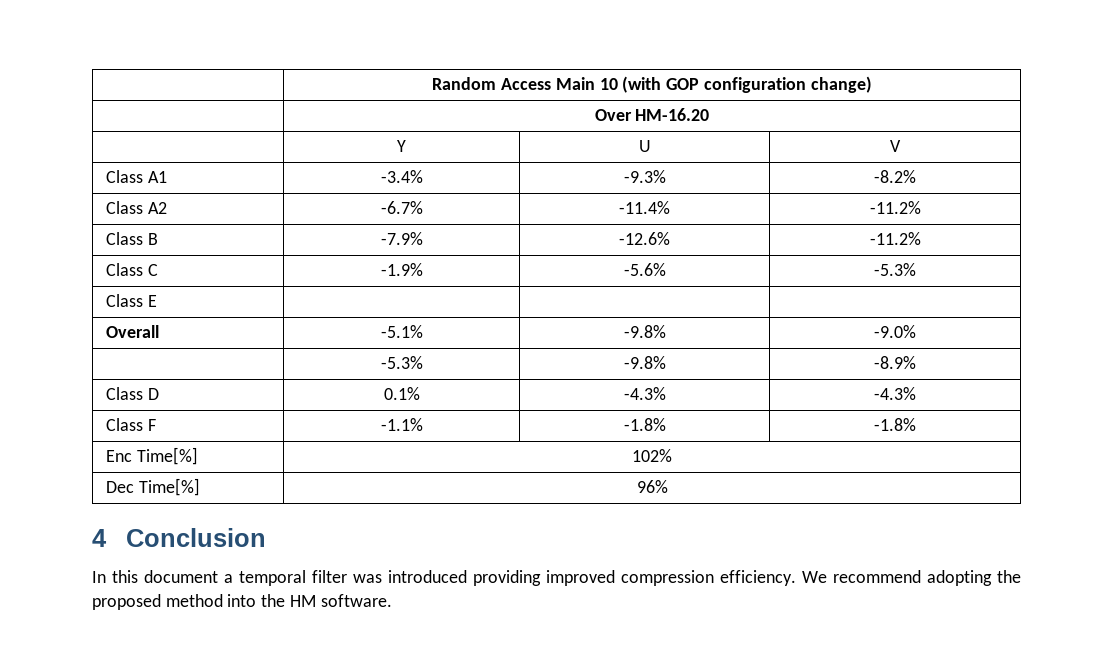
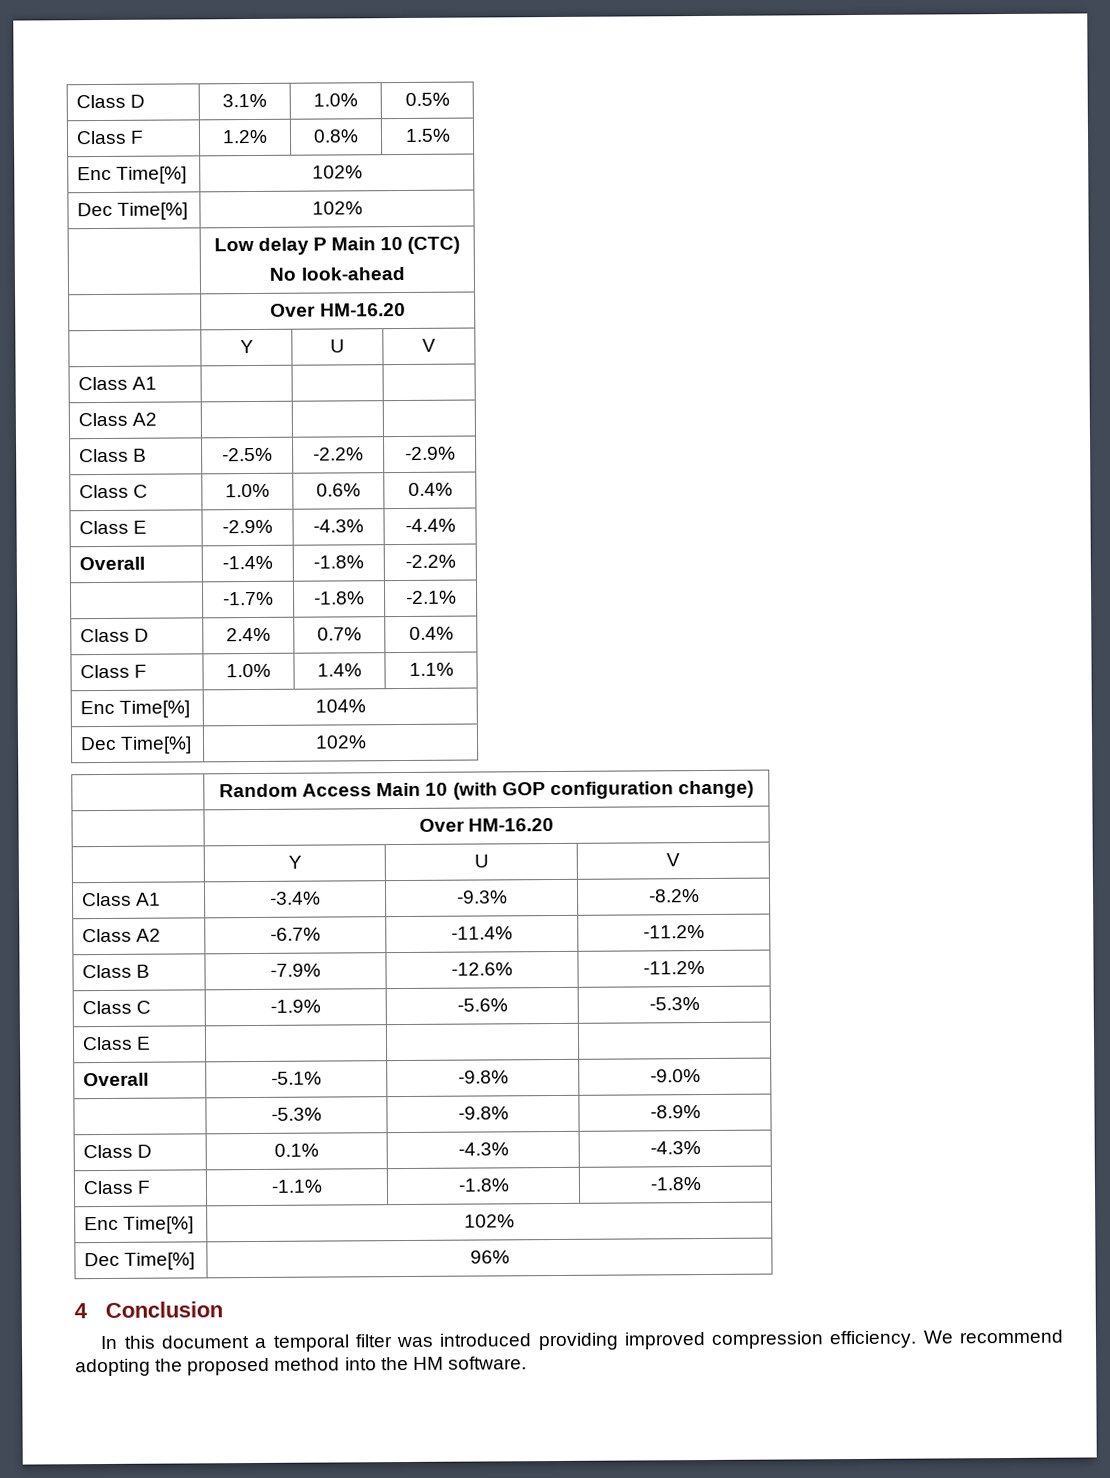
+ Class D | 3.1% | 1.0% | 0.5%
+ Class F | 1.2% | 0.8% | 1.5%
+ Enc Time[%] | 102%
+ Dec Time[%] | 102%
+ | Low delay P Main 10 (CTC)
+ No look-ahead
+ | Over HM-16.20
+ | Y | U | V
+ Class A1 | | |
+ Class A2 | | |
+ Class B | -2.5% | -2.2% | -2.9%
+ Class C | 1.0% | 0.6% | 0.4%
+ Class E | -2.9% | -4.3% | -4.4%
+ Overall | -1.4% | -1.8% | -2.2%
+ | -1.7% | -1.8% | -2.1%
+ Class D | 2.4% | 0.7% | 0.4%
+ Class F | 1.0% | 1.4% | 1.1%
+ Enc Time[%] | 104%
+ Dec Time[%] | 102%

